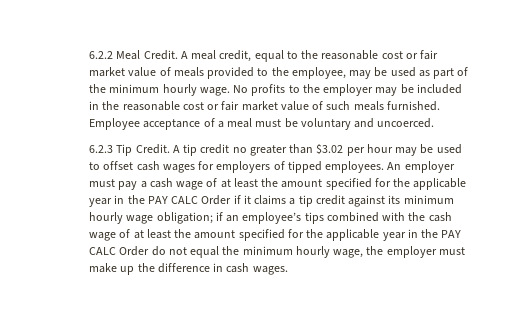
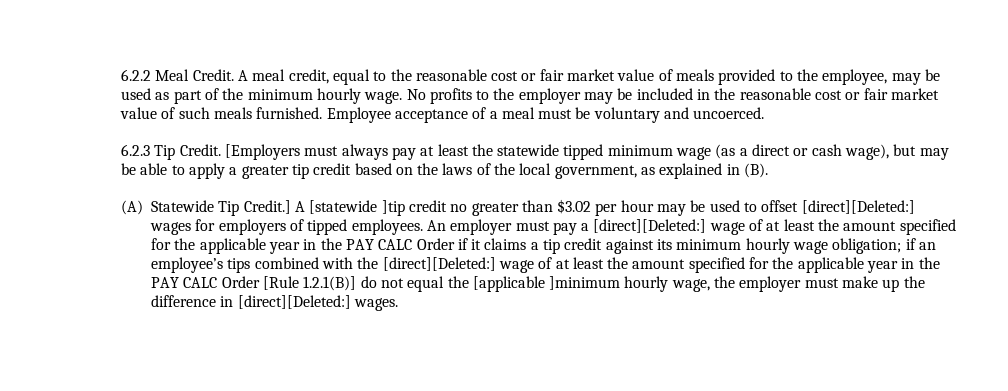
- A tip credit no greater than $3.02 per hour may be used to offset cash wages for employers of tipped employees.
+ [Employers must always pay at least the statewide tipped minimum wage (as a direct or cash wage), but may be able to apply a greater tip credit based on the laws of the local government, as explained in (B).
+ (A) Statewide Tip Credit.] A [statewide ]tip credit no greater than $3.02 per hour may be used to offset [direct][Deleted:] wages for employers of tipped employees.
- An employer must pay a cash wage of at least the amount specified for the applicable year in the PAY CALC Order if it claims a tip credit against its minimum hourly wage obligation;
+ An employer must pay a [direct][Deleted:] wage of at least the amount specified for the applicable year in the PAY CALC Order if it claims a tip credit against its minimum hourly wage obligation;
- if an employee’s tips combined with the cash wage of at least the amount specified for the applicable year in the PAY CALC Order do not equal the minimum hourly wage, the employer must make up the difference in cash wages.
+ if an employee’s tips combined with the [direct][Deleted:] wage of at least the amount specified for the applicable year in the PAY CALC Order [Rule 1.2.1(B)] do not equal the [applicable ]minimum hourly wage, the employer must make up the difference in [direct][Deleted:] wages.

